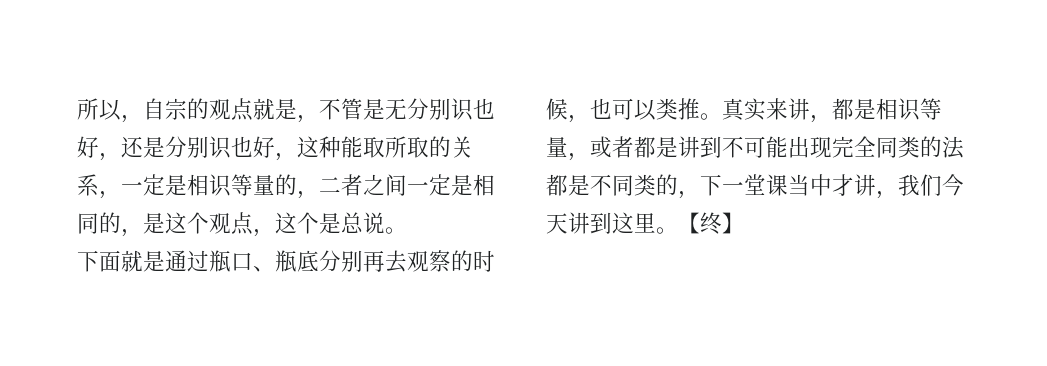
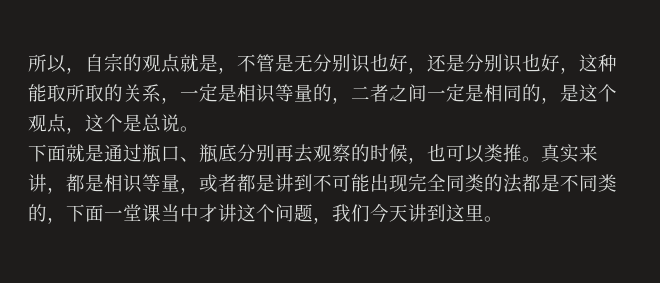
- 真实来讲，都是相识等量，或者都是讲到不可能出现完全同类的法都是不同类的，下一堂课当中才讲，我们今天讲到这里。【终】
+ 真实来讲，都是相识等量，或者都是讲到不可能出现完全同类的法都是不同类的，下面一堂课当中才讲这个问题，我们今天讲到这里。

